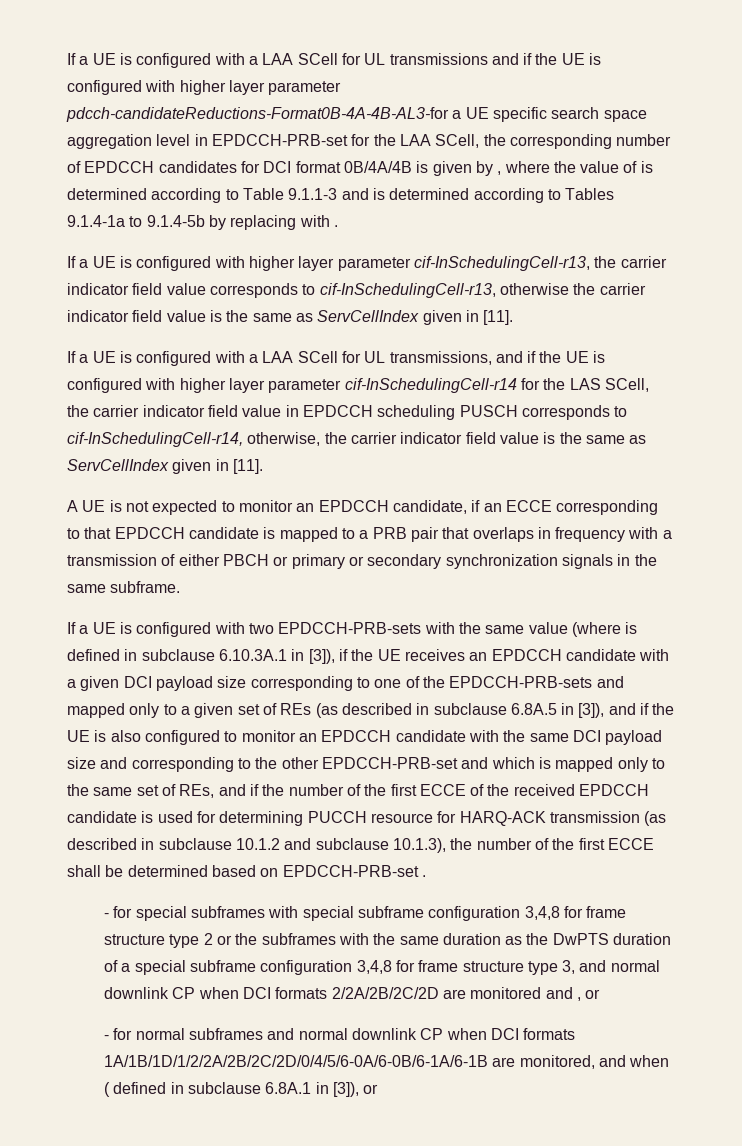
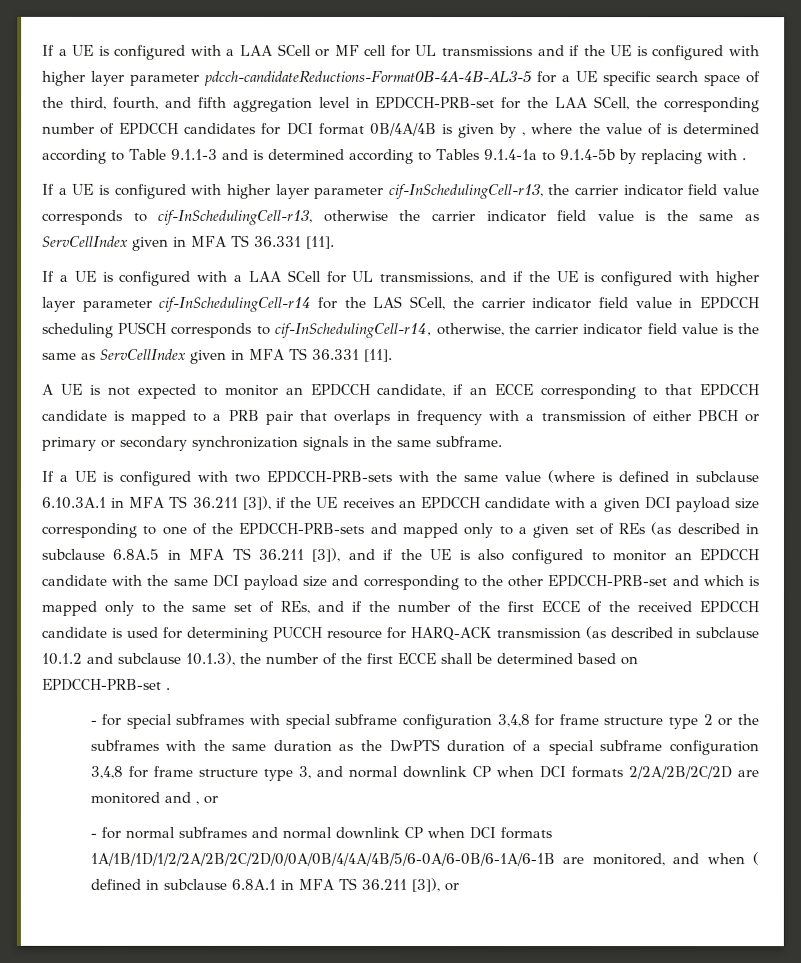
- If a UE is configured with a LAA SCell for UL transmissions and if the UE is configured with higher layer parameter pdcch-candidateReductions-Format0B-4A-4B-AL3-for a UE specific search space aggregation level in EPDCCH-PRB-set for the LAA SCell, the corresponding number of EPDCCH candidates for DCI format 0B/4A/4B is given by , where the value of is determined according to Table 9.1.1-3 and is determined according to Tables 9.1.4-1a to 9.1.4-5b by replacing with .
+ If a UE is configured with a LAA SCell or MF cell for UL transmissions and if the UE is configured with higher layer parameter pdcch-candidateReductions-Format0B-4A-4B-AL3-5 for a UE specific search space of the third, fourth, and fifth aggregation level in EPDCCH-PRB-set for the LAA SCell, the corresponding number of EPDCCH candidates for DCI format 0B/4A/4B is given by , where the value of is determined according to Table 9.1.1-3 and is determined according to Tables 9.1.4-1a to 9.1.4-5b by replacing with .
- If a UE is configured with higher layer parameter cif-InSchedulingCell-r13, the carrier indicator field value corresponds to cif-InSchedulingCell-r13, otherwise the carrier indicator field value is the same as ServCellIndex given in [11].
+ If a UE is configured with higher layer parameter cif-InSchedulingCell-r13, the carrier indicator field value corresponds to cif-InSchedulingCell-r13, otherwise the carrier indicator field value is the same as ServCellIndex given in MFA TS 36.331 [11].
- If a UE is configured with a LAA SCell for UL transmissions, and if the UE is configured with higher layer parameter cif-InSchedulingCell-r14 for the LAS SCell, the carrier indicator field value in EPDCCH scheduling PUSCH corresponds to cif-InSchedulingCell-r14, otherwise, the carrier indicator field value is the same as ServCellIndex given in [11].
+ If a UE is configured with a LAA SCell for UL transmissions, and if the UE is configured with higher layer parameter cif-InSchedulingCell-r14 for the LAS SCell, the carrier indicator field value in EPDCCH scheduling PUSCH corresponds to cif-InSchedulingCell-r14, otherwise, the carrier indicator field value is the same as ServCellIndex given in MFA TS 36.331 [11].
- If a UE is configured with two EPDCCH-PRB-sets with the same value (where is defined in subclause 6.10.3A.1 in [3]), if the UE receives an EPDCCH candidate with a given DCI payload size corresponding to one of the EPDCCH-PRB-sets and mapped only to a given set of REs (as described in subclause 6.8A.5 in [3]), and if the UE is also configured to monitor an EPDCCH candidate with the same DCI payload size and corresponding to the other EPDCCH-PRB-set and which is mapped only to the same set of REs, and if the number of the first ECCE of the received EPDCCH candidate is used for determining PUCCH resource for HARQ-ACK transmission (as described in subclause 10.1.2 and subclause 10.1.3), the number of the first ECCE shall be determined based on EPDCCH-PRB-set .
+ If a UE is configured with two EPDCCH-PRB-sets with the same value (where is defined in subclause 6.10.3A.1 in MFA TS 36.211 [3]), if the UE receives an EPDCCH candidate with a given DCI payload size corresponding to one of the EPDCCH-PRB-sets and mapped only to a given set of REs (as described in subclause 6.8A.5 in MFA TS 36.211 [3]), and if the UE is also configured to monitor an EPDCCH candidate with the same DCI payload size and corresponding to the other EPDCCH-PRB-set and which is mapped only to the same set of REs, and if the number of the first ECCE of the received EPDCCH candidate is used for determining PUCCH resource for HARQ-ACK transmission (as described in subclause 10.1.2 and subclause 10.1.3), the number of the first ECCE shall be determined based on EPDCCH-PRB-set .
- - for normal subframes and normal downlink CP when DCI formats 1A/1B/1D/1/2/2A/2B/2C/2D/0/4/5/6-0A/6-0B/6-1A/6-1B are monitored, and when ( defined in subclause 6.8A.1 in [3]), or
+ - for normal subframes and normal downlink CP when DCI formats 1A/1B/1D/1/2/2A/2B/2C/2D/0/0A/0B/4/4A/4B/5/6-0A/6-0B/6-1A/6-1B are monitored, and when ( defined in subclause 6.8A.1 in MFA TS 36.211 [3]), or

